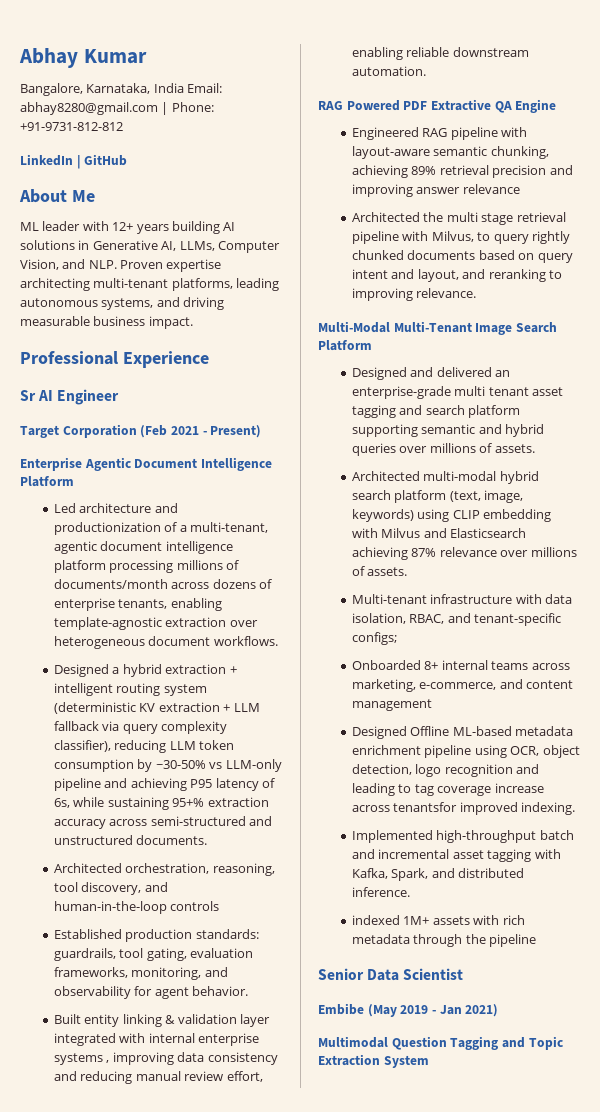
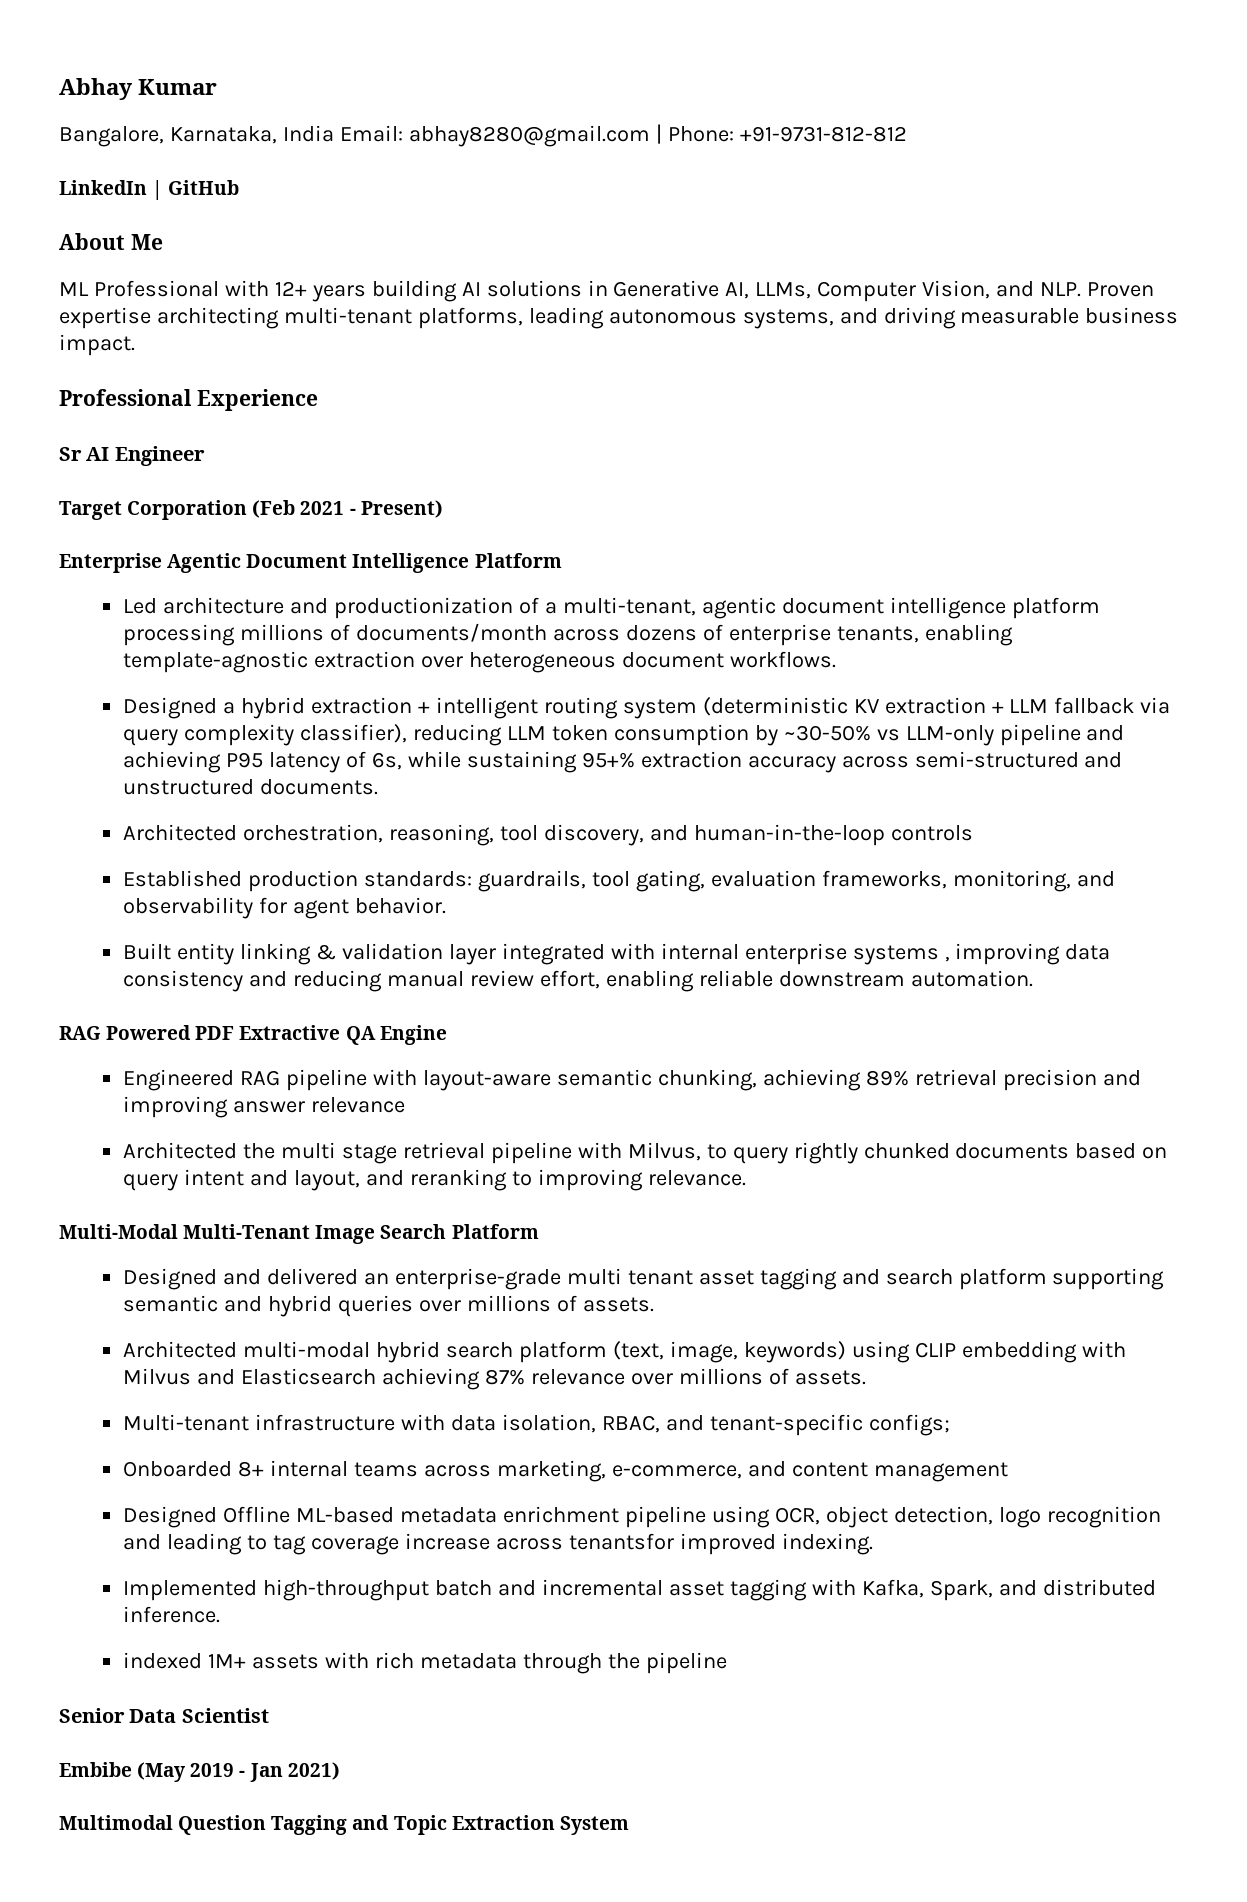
- ML leader with 12+ years building AI solutions in Generative AI, LLMs, Computer Vision, and NLP. Proven expertise architecting multi-tenant platforms, leading autonomous systems, and driving measurable business impact.
+ ML Professional with 12+ years building AI solutions in Generative AI, LLMs, Computer Vision, and NLP. Proven expertise architecting multi-tenant platforms, leading autonomous systems, and driving measurable business impact.

